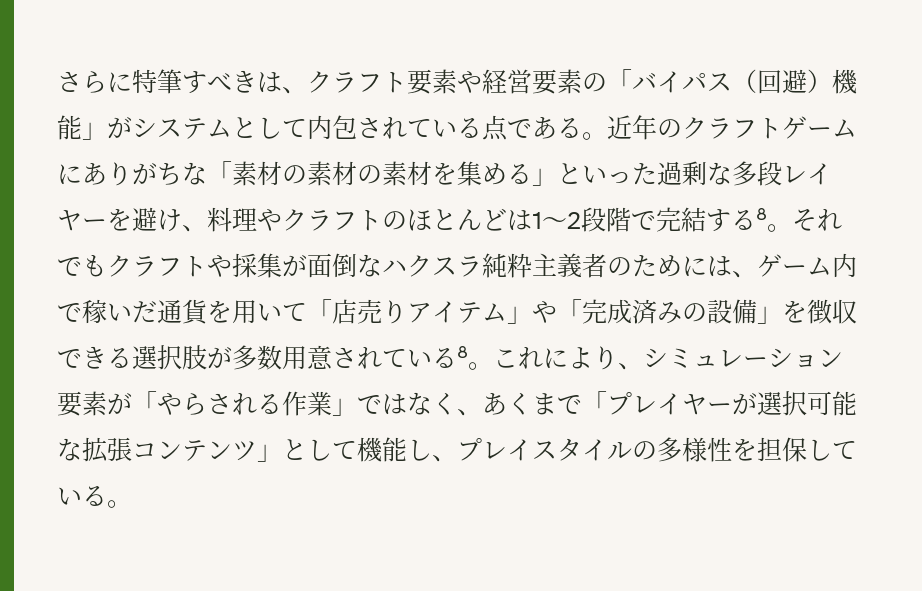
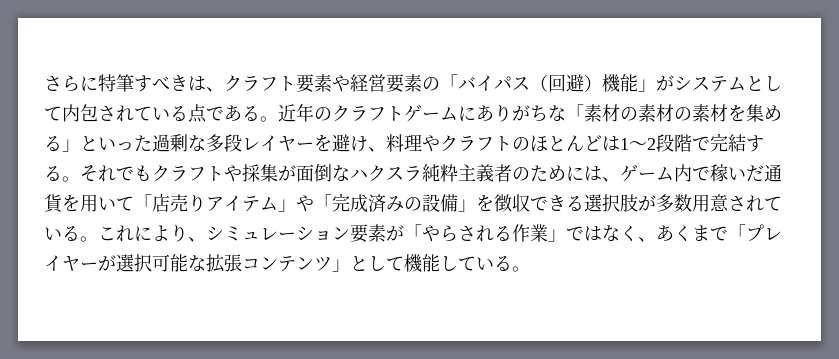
- 近年のクラフトゲームにありがちな「素材の素材の素材を集める」といった過剰な多段レイヤーを避け、料理やクラフトのほとんどは1〜2段階で完結する8。
+ 近年のクラフトゲームにありがちな「素材の素材の素材を集める」といった過剰な多段レイヤーを避け、料理やクラフトのほとんどは1〜2段階で完結する。
- それでもクラフトや採集が面倒なハクスラ純粋主義者のためには、ゲーム内で稼いだ通貨を用いて「店売りアイテム」や「完成済みの設備」を徴収できる選択肢が多数用意されている8。
+ それでもクラフトや採集が面倒なハクスラ純粋主義者のためには、ゲーム内で稼いだ通貨を用いて「店売りアイテム」や「完成済みの設備」を徴収できる選択肢が多数用意されている。
- これにより、シミュレーション要素が「やらされる作業」ではなく、あくまで「プレイヤーが選択可能な拡張コンテンツ」として機能し、プレイスタイルの多様性を担保している。
+ これにより、シミュレーション要素が「やらされる作業」ではなく、あくまで「プレイヤーが選択可能な拡張コンテンツ」として機能している。

